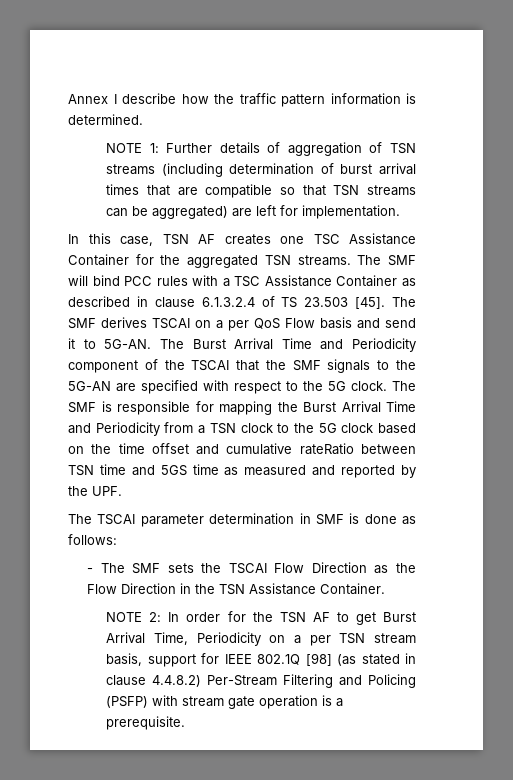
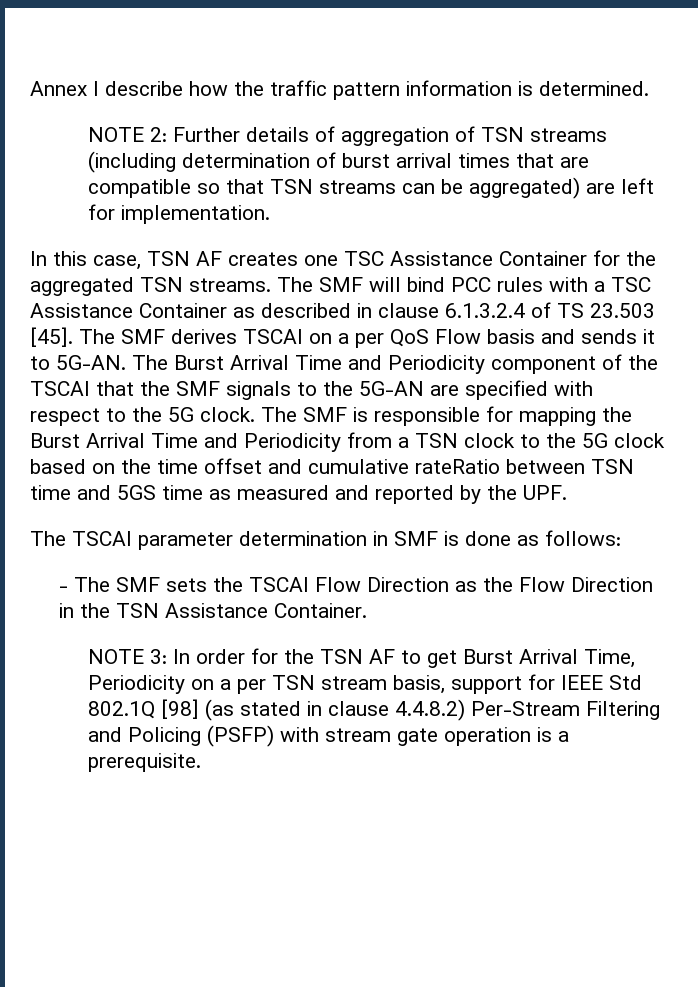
- NOTE 1: Further details of aggregation of TSN streams (including determination of burst arrival times that are compatible so that TSN streams can be aggregated) are left for implementation.
+ NOTE 2: Further details of aggregation of TSN streams (including determination of burst arrival times that are compatible so that TSN streams can be aggregated) are left for implementation.
- The SMF derives TSCAI on a per QoS Flow basis and send it to 5G-AN.
+ The SMF derives TSCAI on a per QoS Flow basis and sends it to 5G-AN.
- NOTE 2: In order for the TSN AF to get Burst Arrival Time, Periodicity on a per TSN stream basis, support for IEEE 802.1Q [98] (as stated in clause 4.4.8.2) Per-Stream Filtering and Policing (PSFP) with stream gate operation is a prerequisite.
+ NOTE 3: In order for the TSN AF to get Burst Arrival Time, Periodicity on a per TSN stream basis, support for IEEE Std 802.1Q [98] (as stated in clause 4.4.8.2) Per-Stream Filtering and Policing (PSFP) with stream gate operation is a prerequisite.

